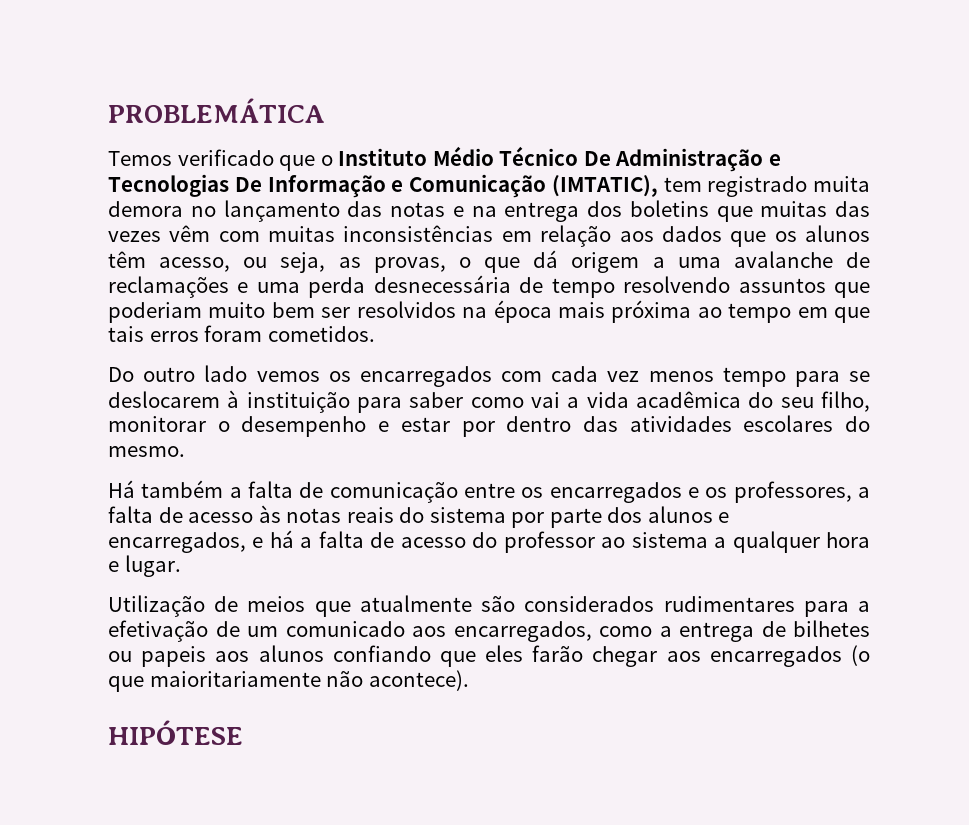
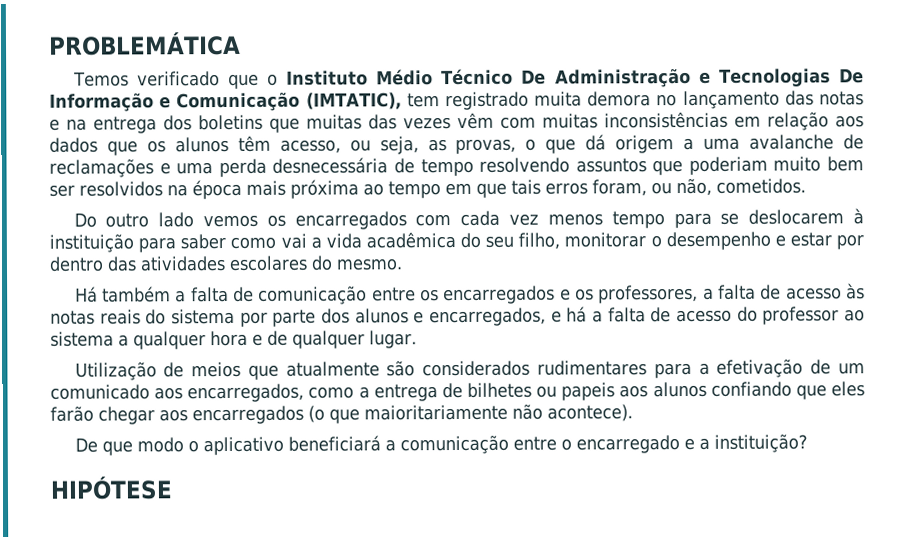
- Temos verificado que o Instituto Médio Técnico De Administração e Tecnologias De Informação e Comunicação (IMTATIC), tem registrado muita demora no lançamento das notas e na entrega dos boletins que muitas das vezes vêm com muitas inconsistências em relação aos dados que os alunos têm acesso, ou seja, as provas, o que dá origem a uma avalanche de reclamações e uma perda desnecessária de tempo resolvendo assuntos que poderiam muito bem ser resolvidos na época mais próxima ao tempo em que tais erros foram cometidos.
+ Temos verificado que o Instituto Médio Técnico De Administração e Tecnologias De Informação e Comunicação (IMTATIC), tem registrado muita demora no lançamento das notas e na entrega dos boletins que muitas das vezes vêm com muitas inconsistências em relação aos dados que os alunos têm acesso, ou seja, as provas, o que dá origem a uma avalanche de reclamações e uma perda desnecessária de tempo resolvendo assuntos que poderiam muito bem ser resolvidos na época mais próxima ao tempo em que tais erros foram, ou não, cometidos.
- Há também a falta de comunicação entre os encarregados e os professores, a falta de acesso às notas reais do sistema por parte dos alunos e encarregados, e há a falta de acesso do professor ao sistema a qualquer hora e lugar.
+ Há também a falta de comunicação entre os encarregados e os professores, a falta de acesso às notas reais do sistema por parte dos alunos e encarregados, e há a falta de acesso do professor ao sistema a qualquer hora e de qualquer lugar.
+ De que modo o aplicativo beneficiará a comunicação entre o encarregado e a instituição?

